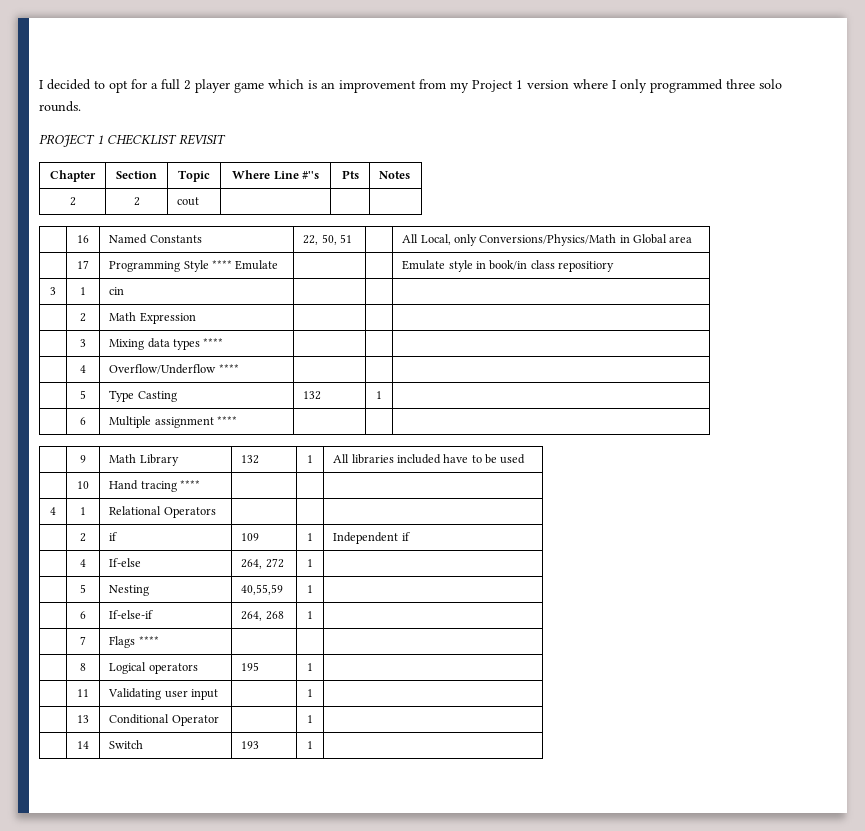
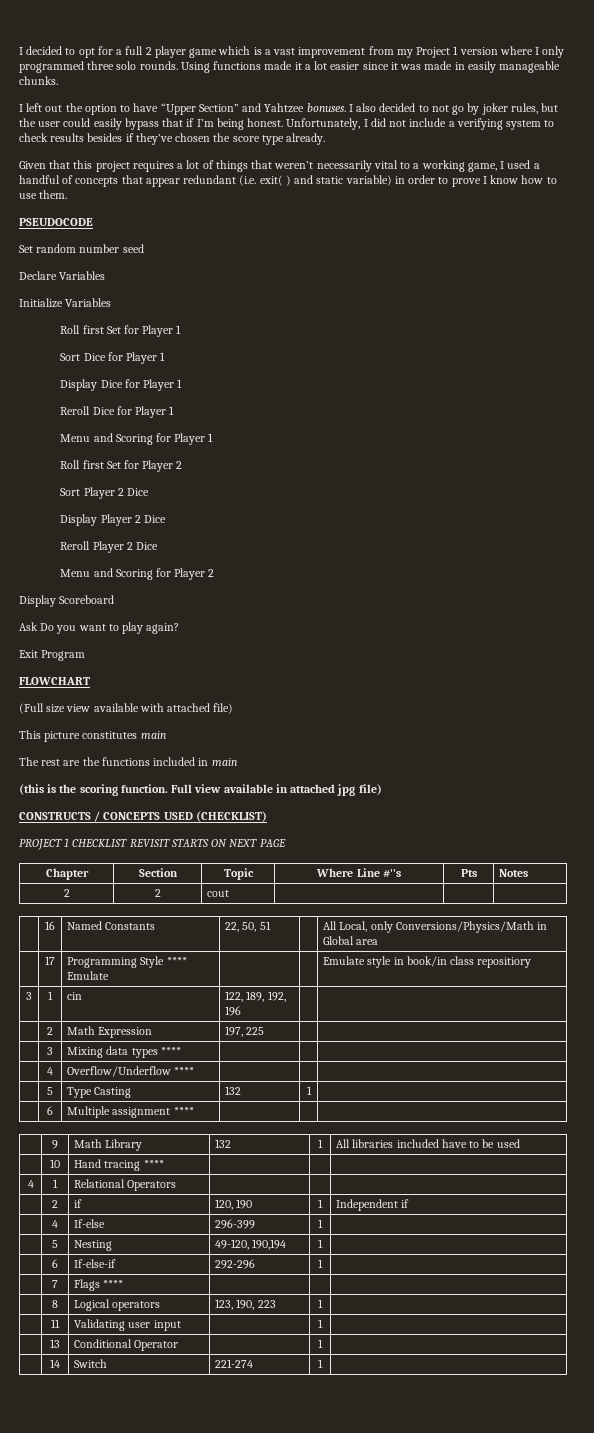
- I decided to opt for a full 2 player game which is an improvement from my Project 1 version where I only programmed three solo rounds.
+ I decided to opt for a full 2 player game which is a vast improvement from my Project 1 version where I only programmed three solo rounds. Using functions made it a lot easier since it was made in easily manageable chunks.
+ I left out the option to have “Upper Section” and Yahtzee bonuses. I also decided to not go by joker rules, but the user could easily bypass that if I’m being honest. Unfortunately, I did not include a verifying system to check results besides if they’ve chosen the score type already.
+ Given that this project requires a lot of things that weren’t necessarily vital to a working game, I used a handful of concepts that appear redundant (i.e. exit( ) and static variable) in order to prove I know how to use them.
+ PSEUDOCODE
+ Set random number seed
+ Declare Variables
+ Initialize Variables
+ Roll first Set for Player 1
+ Sort Dice for Player 1
+ Display Dice for Player 1
+ Reroll Dice for Player 1
+ Menu and Scoring for Player 1
+ Roll first Set for Player 2
+ Sort Player 2 Dice
+ Display Player 2 Dice
+ Reroll Player 2 Dice
+ Menu and Scoring for Player 2
+ Display Scoreboard
+ Ask Do you want to play again?
+ Exit Program
+ FLOWCHART
+ (Full size view available with attached file)
+ This picture constitutes main
+ The rest are the functions included in main
+ (this is the scoring function. Full view available in attached jpg file)
+ CONSTRUCTS / CONCEPTS USED (CHECKLIST)
- PROJECT 1 CHECKLIST REVISIT
+ PROJECT 1 CHECKLIST REVISIT STARTS ON NEXT PAGE
- 3 | 1 | cin | | |
+ 3 | 1 | cin | 122, 189, 192, 196 | |
- | 2 | Math Expression | | |
+ | 2 | Math Expression | 197, 225 | |
- | 2 | if | 109 | 1 | Independent if
+ | 2 | if | 120, 190 | 1 | Independent if
- | 4 | If-else | 264, 272 | 1 |
+ | 4 | If-else | 296-399 | 1 |
- | 5 | Nesting | 40,55,59 | 1 |
+ | 5 | Nesting | 49-120, 190,194 | 1 |
- | 6 | If-else-if | 264, 268 | 1 |
+ | 6 | If-else-if | 292-296 | 1 |
- | 8 | Logical operators | 195 | 1 |
+ | 8 | Logical operators | 123, 190, 223 | 1 |
- | 14 | Switch | 193 | 1 |
+ | 14 | Switch | 221-274 | 1 |

